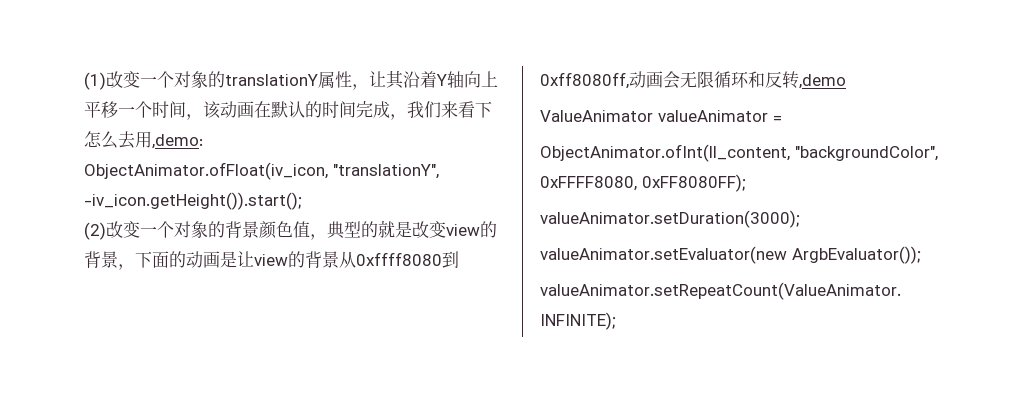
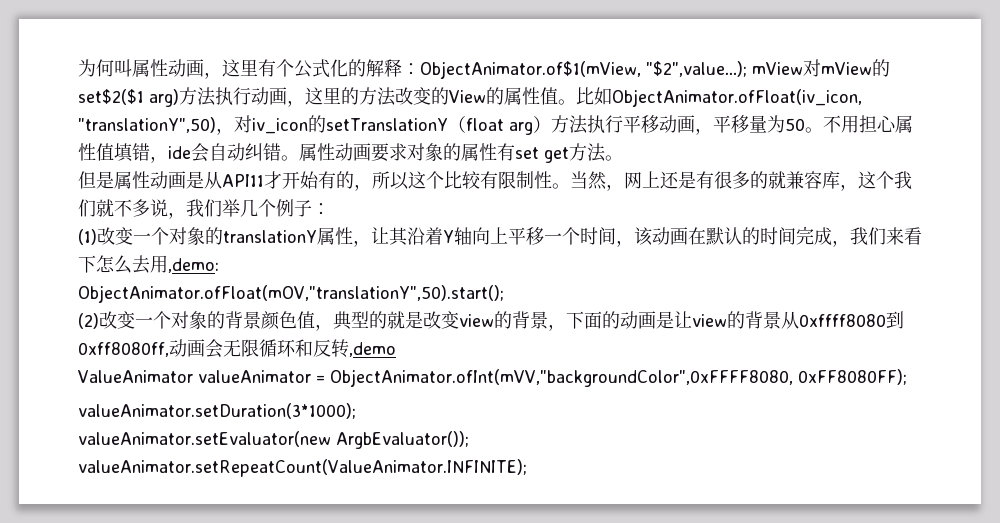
+ 为何叫属性动画，这里有个公式化的解释：ObjectAnimator.of$1(mView, "$2",value…); mView对mView的set$2($1 arg)方法执行动画，这里的方法改变的View的属性值。比如ObjectAnimator.ofFloat(iv_icon, "translationY",50)，对iv_icon的setTranslationY（float arg）方法执行平移动画，平移量为50。不用担心属性值填错，ide会自动纠错。属性动画要求对象的属性有set get方法。
+ 但是属性动画是从API11才开始有的，所以这个比较有限制性。当然，网上还是有很多的就兼容库，这个我们就不多说，我们举几个例子：
- ObjectAnimator.ofFloat(iv_icon, "translationY", -iv_icon.getHeight()).start();
+ ObjectAnimator.ofFloat(mOV,"translationY",50).start();
- ValueAnimator valueAnimator =
- ObjectAnimator.ofInt(ll_content, "backgroundColor", 0xFFFF8080, 0xFF8080FF);
+ ValueAnimator valueAnimator = ObjectAnimator.ofInt(mVV,"backgroundColor",0xFFFF8080, 0xFF8080FF);
- valueAnimator.setDuration(3000);
+ valueAnimator.setDuration(3*1000);

